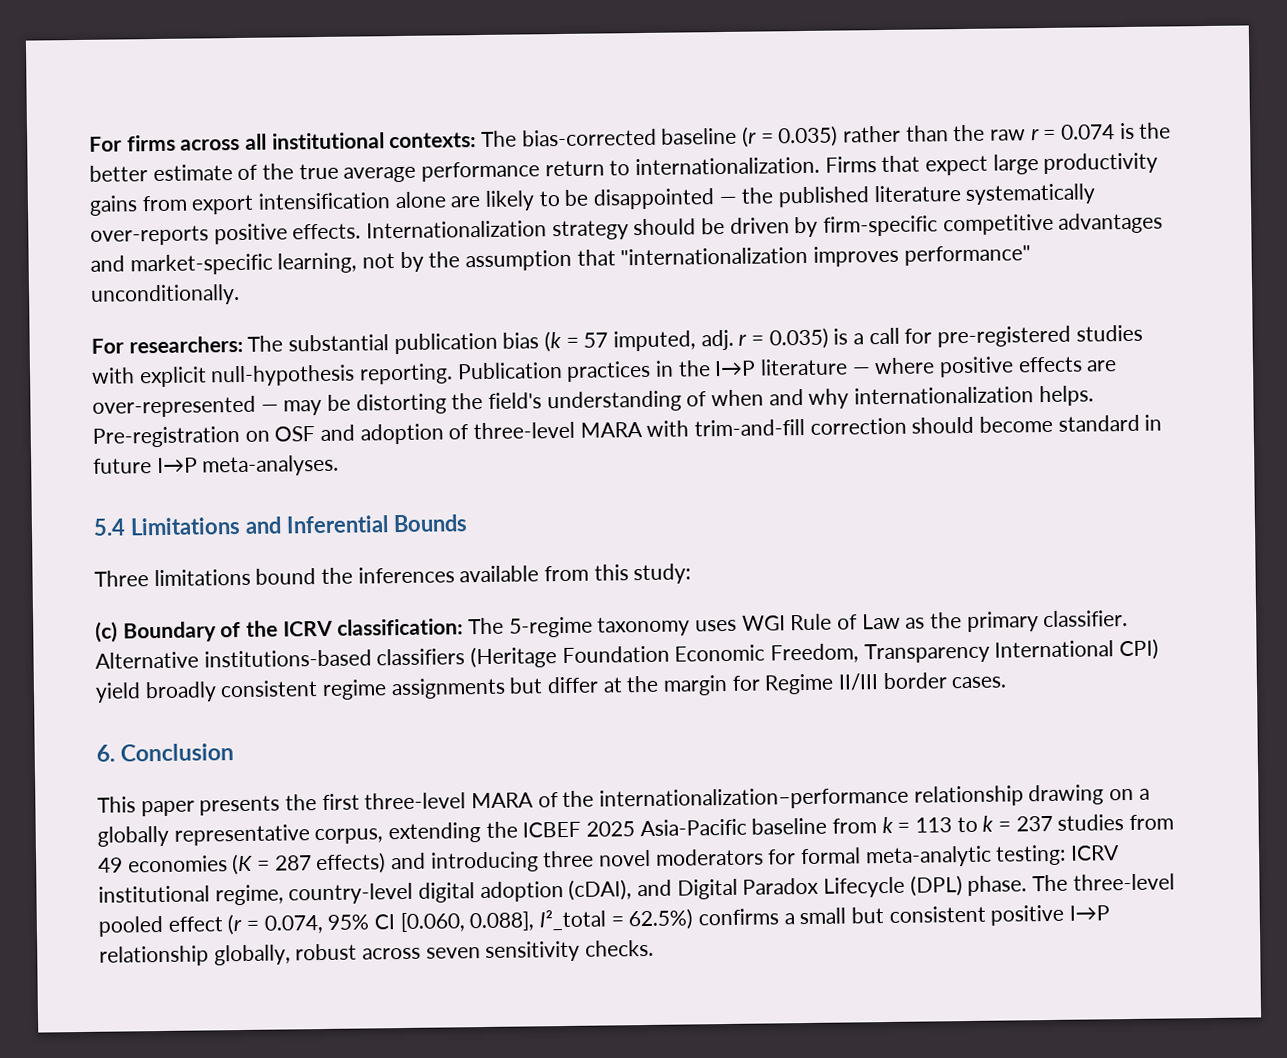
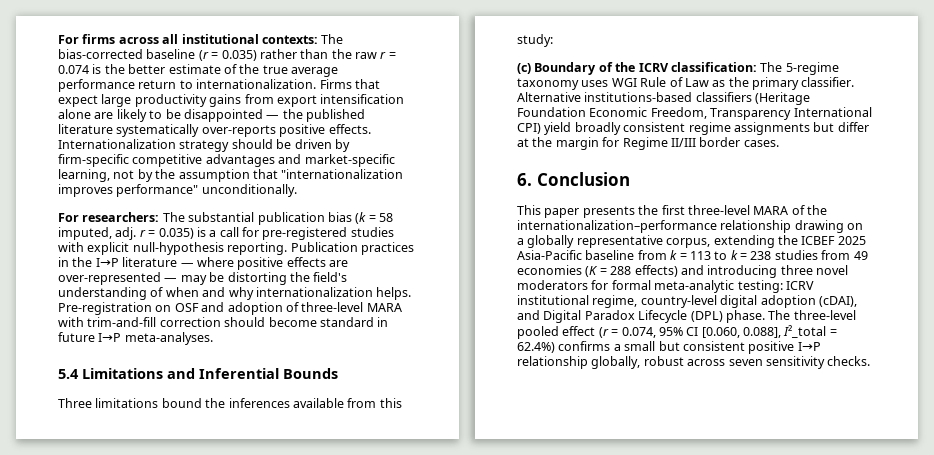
- For researchers: The substantial publication bias (k = 57 imputed, adj. r = 0.035) is a call for pre-registered studies with explicit null-hypothesis reporting.
+ For researchers: The substantial publication bias (k = 58 imputed, adj. r = 0.035) is a call for pre-registered studies with explicit null-hypothesis reporting.
- This paper presents the first three-level MARA of the internationalization–performance relationship drawing on a globally representative corpus, extending the ICBEF 2025 Asia-Pacific baseline from k = 113 to k = 237 studies from 49 economies (K = 287 effects) and introducing three novel moderators for formal meta-analytic testing: ICRV institutional regime, country-level digital adoption (cDAI), and Digital Paradox Lifecycle (DPL) phase.
+ This paper presents the first three-level MARA of the internationalization–performance relationship drawing on a globally representative corpus, extending the ICBEF 2025 Asia-Pacific baseline from k = 113 to k = 238 studies from 49 economies (K = 288 effects) and introducing three novel moderators for formal meta-analytic testing: ICRV institutional regime, country-level digital adoption (cDAI), and Digital Paradox Lifecycle (DPL) phase.
- The three-level pooled effect (r = 0.074, 95% CI [0.060, 0.088], I²_total = 62.5%) confirms a small but consistent positive I→P relationship globally, robust across seven sensitivity checks.
+ The three-level pooled effect (r = 0.074, 95% CI [0.060, 0.088], I²_total = 62.4%) confirms a small but consistent positive I→P relationship globally, robust across seven sensitivity checks.

